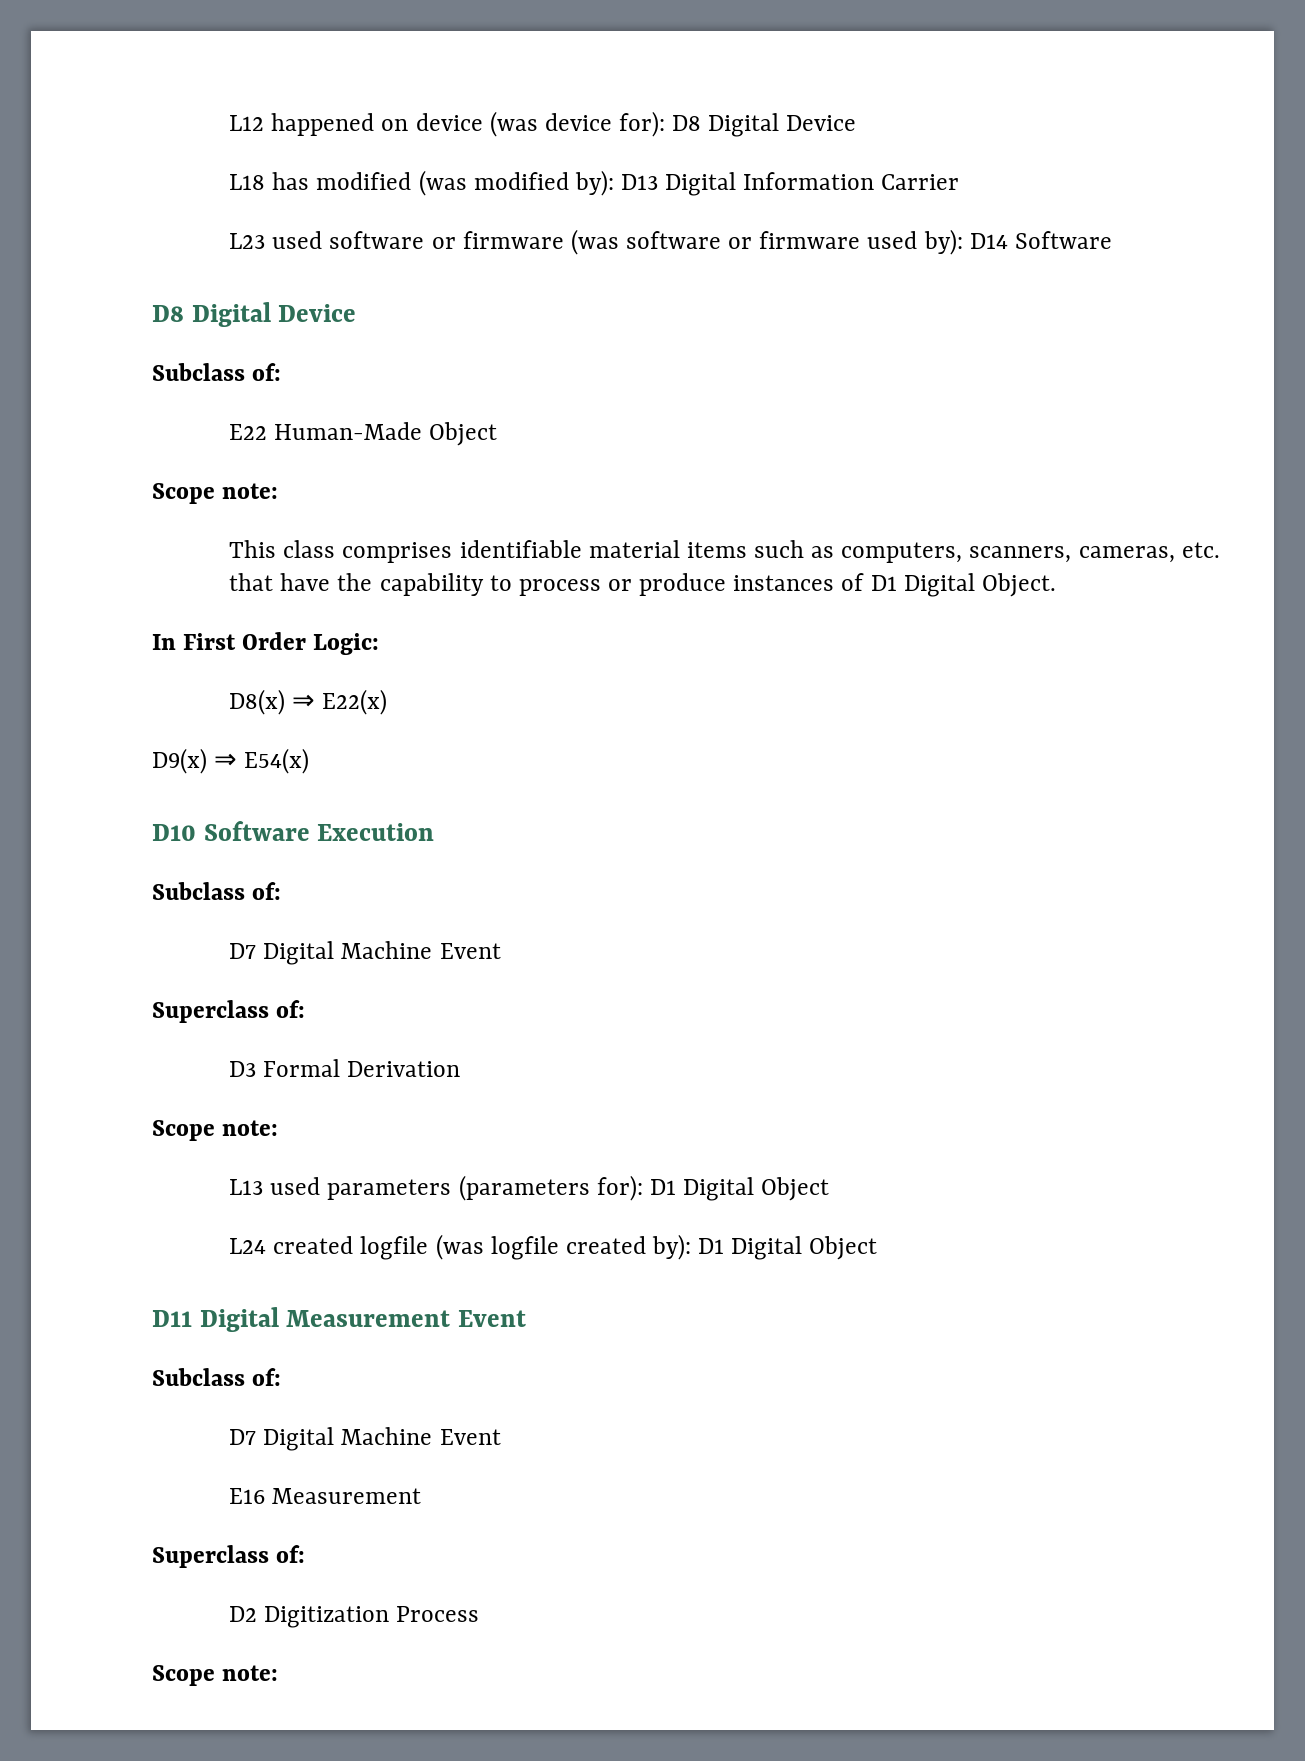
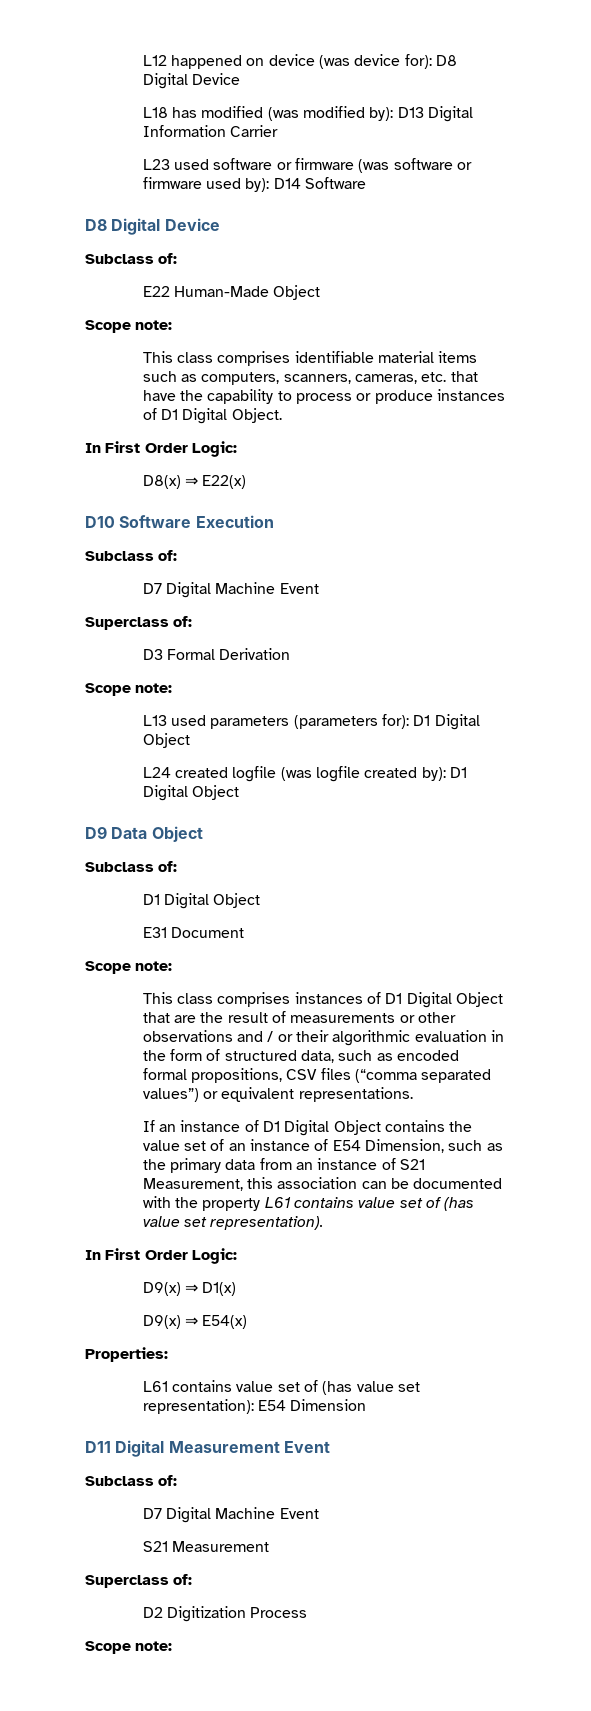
- D9(x) ⇒ E54(x)
+ D9 Data Object
+ Subclass of:
+ D1 Digital Object
+ E31 Document
+ Scope note:
+ This class comprises instances of D1 Digital Object that are the result of measurements or other observations and / or their algorithmic evaluation in the form of structured data, such as encoded formal propositions, CSV files (“comma separated values”) or equivalent representations.
+ If an instance of D1 Digital Object contains the value set of an instance of E54 Dimension, such as the primary data from an instance of S21 Measurement, this association can be documented with the property L61 contains value set of (has value set representation).
+ In First Order Logic:
+ D9(x) ⇒ D1(x)
+ D9(x) ⇒ E54(x)
+ Properties:
+ L61 contains value set of (has value set representation): E54 Dimension
- E16 Measurement
+ S21 Measurement

